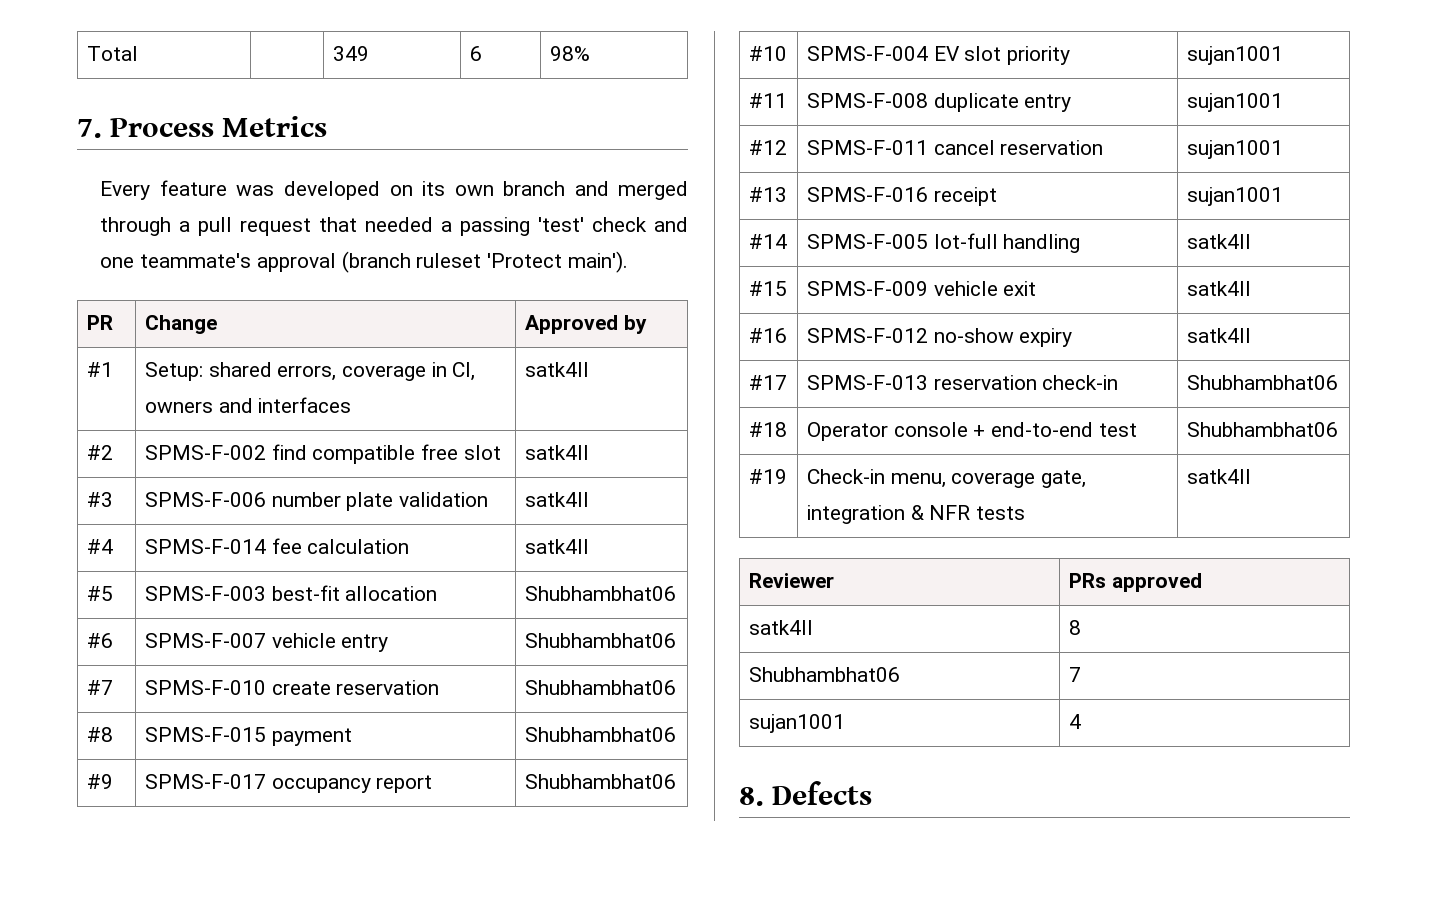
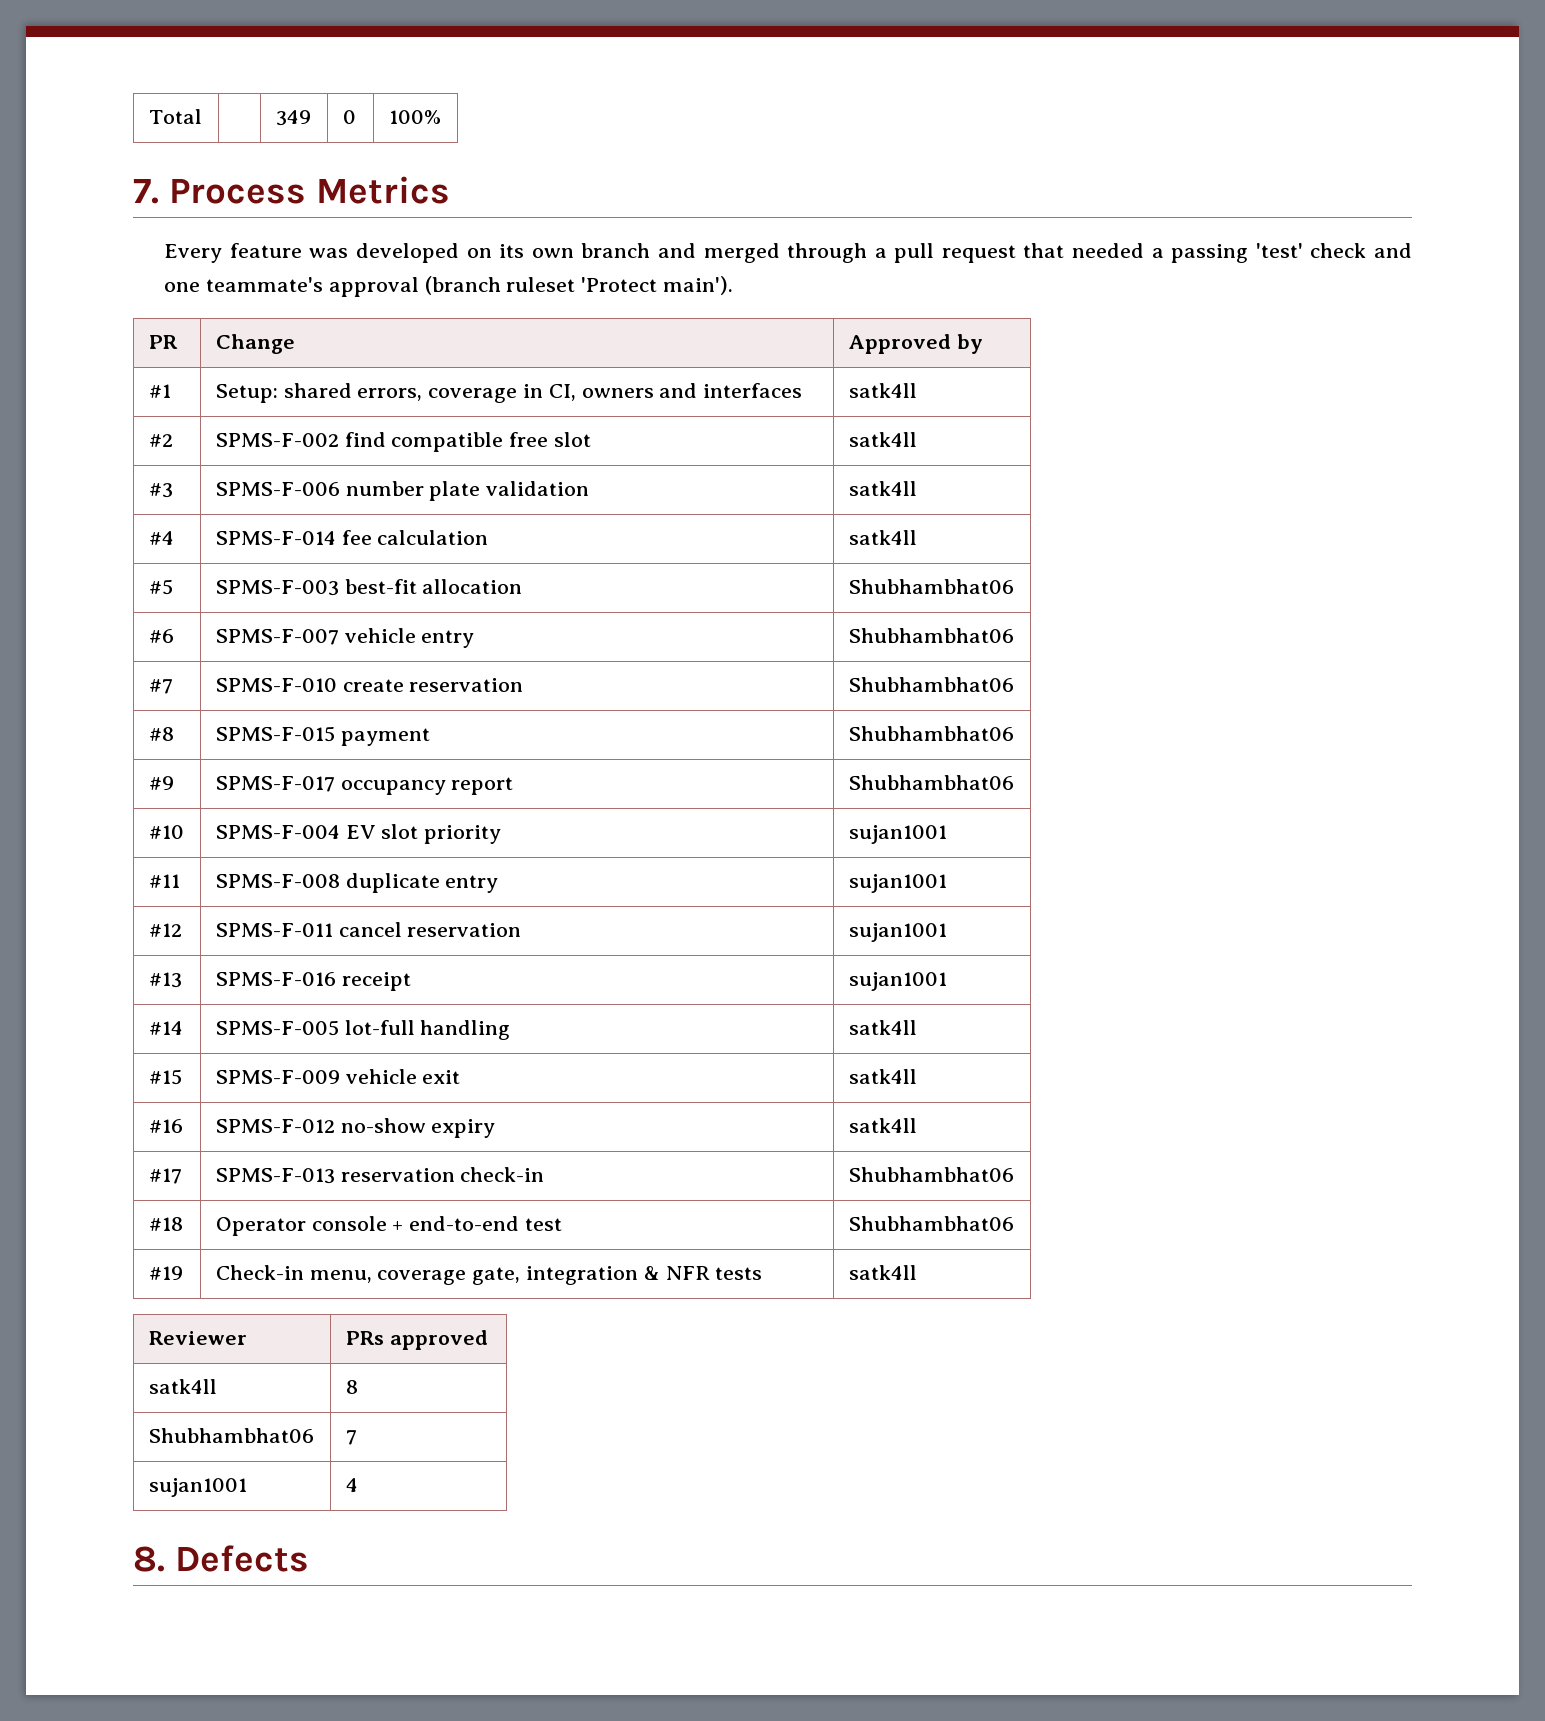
- Total | | 349 | 6 | 98%
+ Total | | 349 | 0 | 100%

